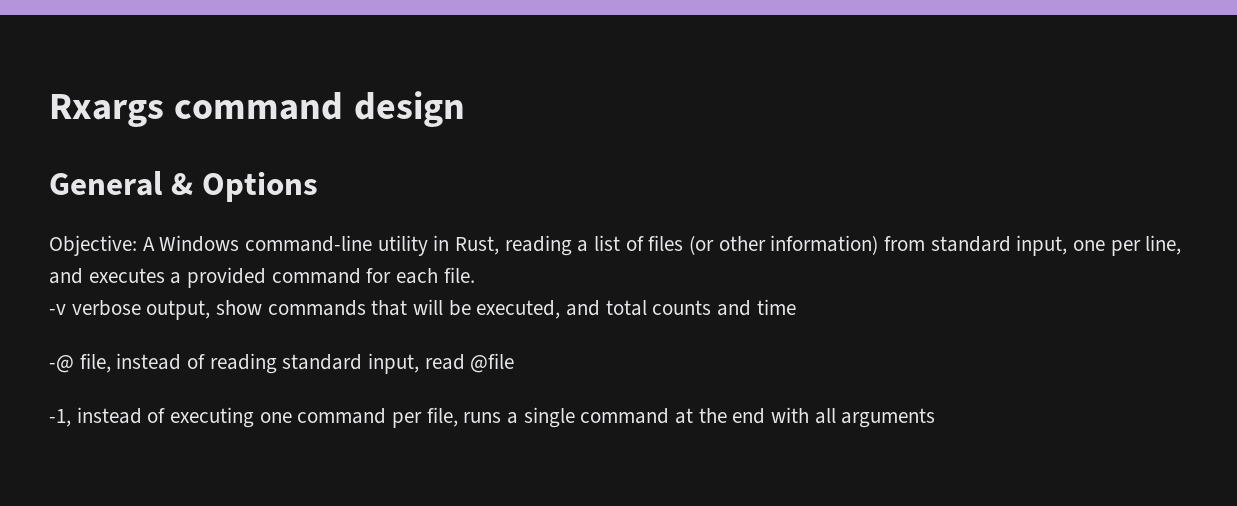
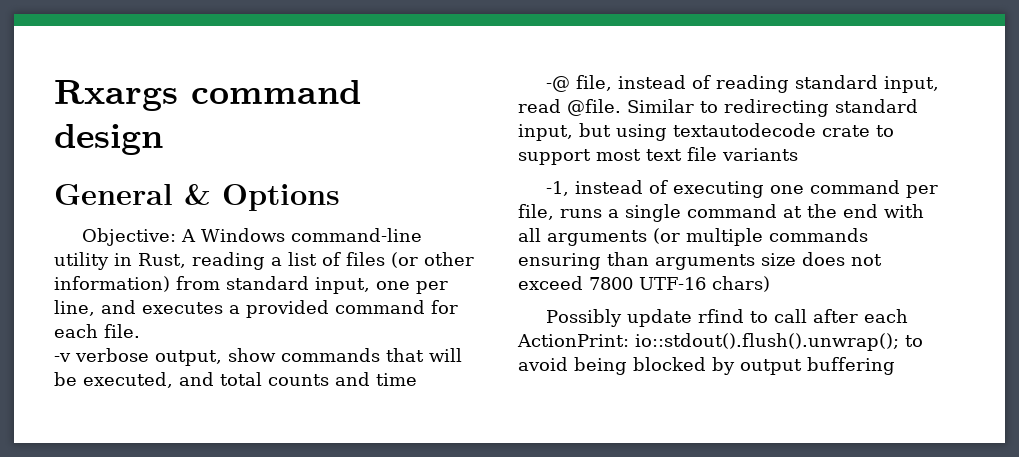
- -@ file, instead of reading standard input, read @file
+ -@ file, instead of reading standard input, read @file. Similar to redirecting standard input, but using textautodecode crate to support most text file variants
- -1, instead of executing one command per file, runs a single command at the end with all arguments
+ -1, instead of executing one command per file, runs a single command at the end with all arguments (or multiple commands ensuring than arguments size does not exceed 7800 UTF-16 chars)
+ Possibly update rfind to call after each ActionPrint: io::stdout().flush().unwrap(); to avoid being blocked by output buffering

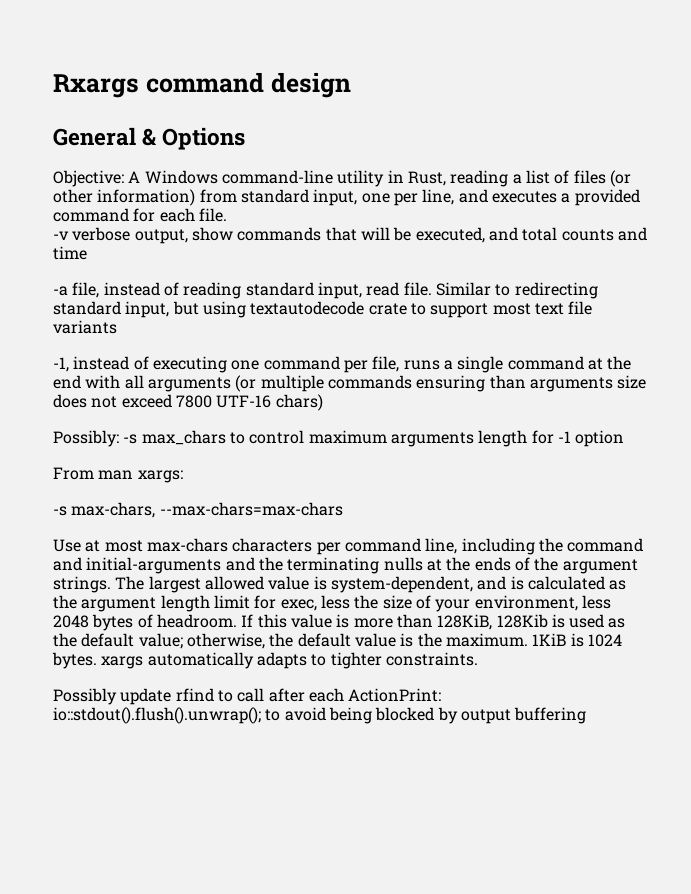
- -@ file, instead of reading standard input, read @file.
+ -a file, instead of reading standard input, read file.
+ Possibly: -s max_chars to control maximum arguments length for -1 option
+ From man xargs:
+ -s max-chars, --max-chars=max-chars
+ Use at most max-chars characters per command line, including the command and initial-arguments and the terminating nulls at the ends of the argument strings. The largest allowed value is system-dependent, and is calculated as the argument length limit for exec, less the size of your environment, less 2048 bytes of headroom. If this value is more than 128KiB, 128Kib is used as the default value; otherwise, the default value is the maximum. 1KiB is 1024 bytes. xargs automatically adapts to tighter constraints.

